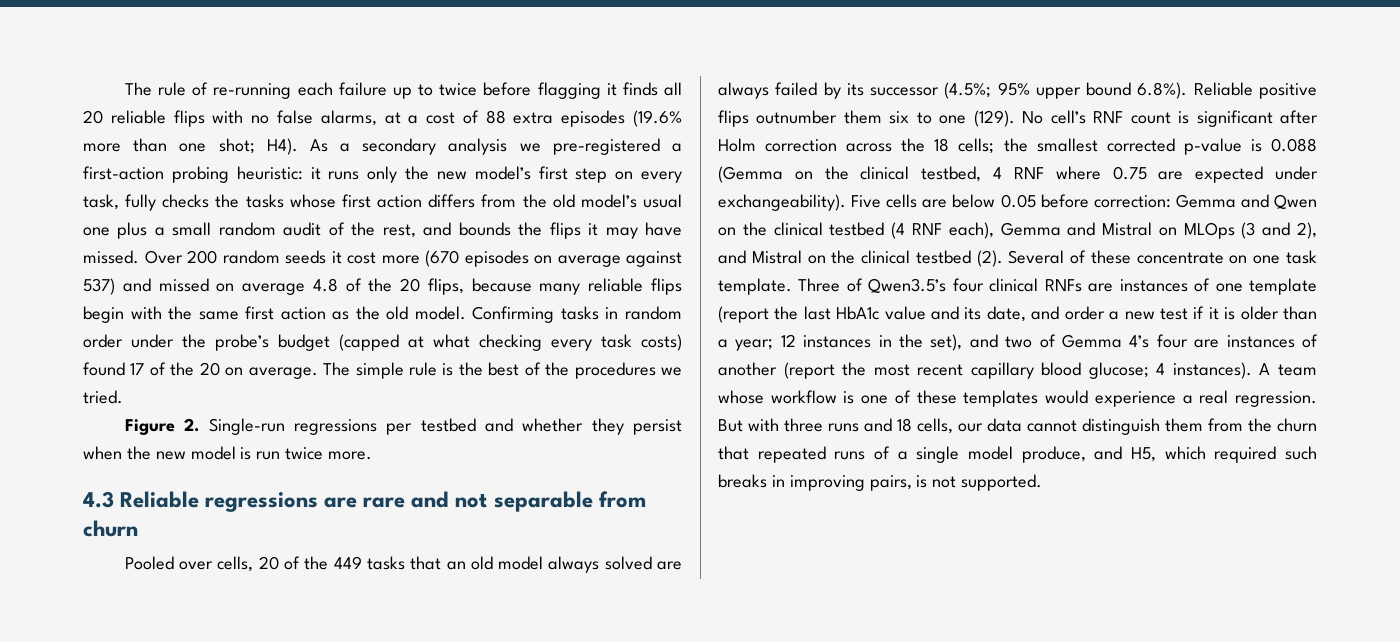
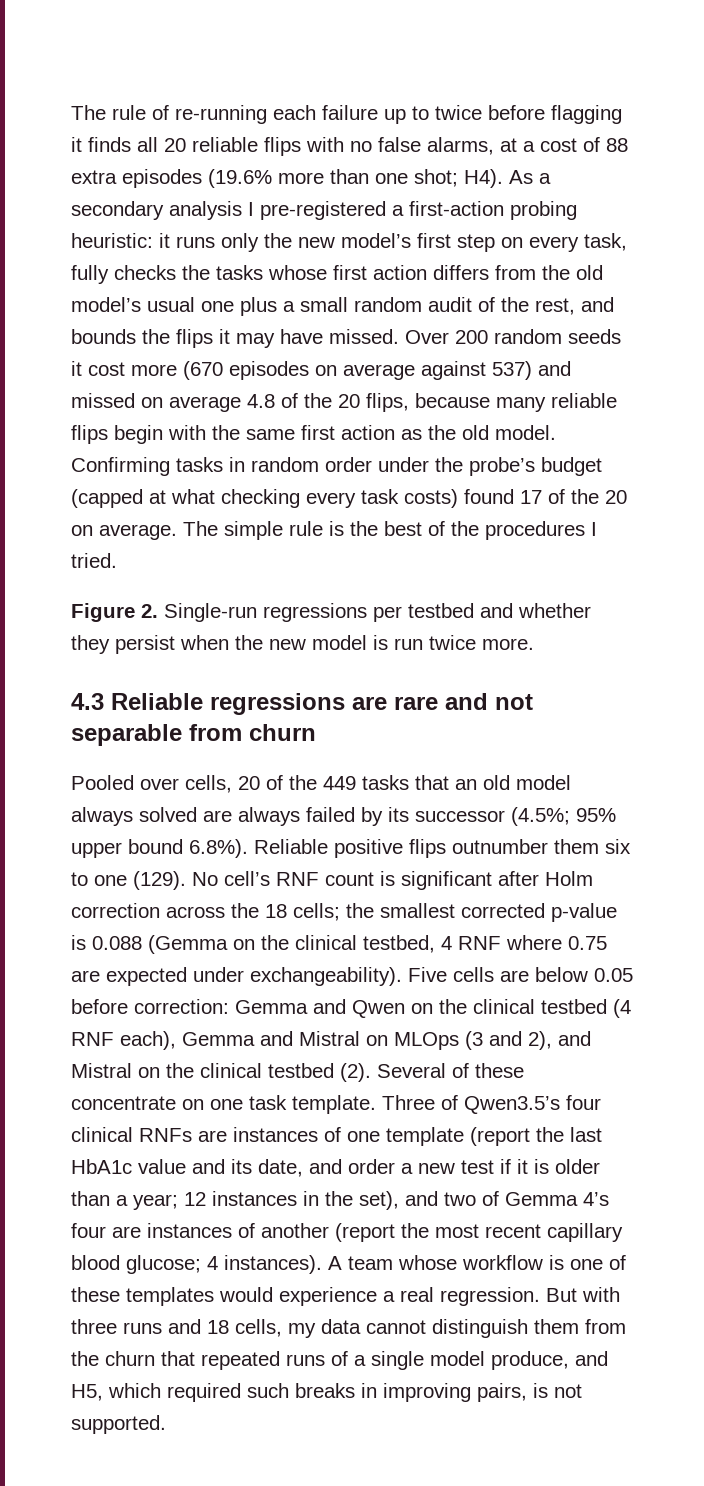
- H4). As a secondary analysis we pre-registered a first-action probing heuristic:
+ H4). As a secondary analysis I pre-registered a first-action probing heuristic:
- The simple rule is the best of the procedures we tried.
+ The simple rule is the best of the procedures I tried.
- But with three runs and 18 cells, our data cannot distinguish them from the churn that repeated runs of a single model produce, and H5, which required such breaks in improving pairs, is not supported.
+ But with three runs and 18 cells, my data cannot distinguish them from the churn that repeated runs of a single model produce, and H5, which required such breaks in improving pairs, is not supported.

